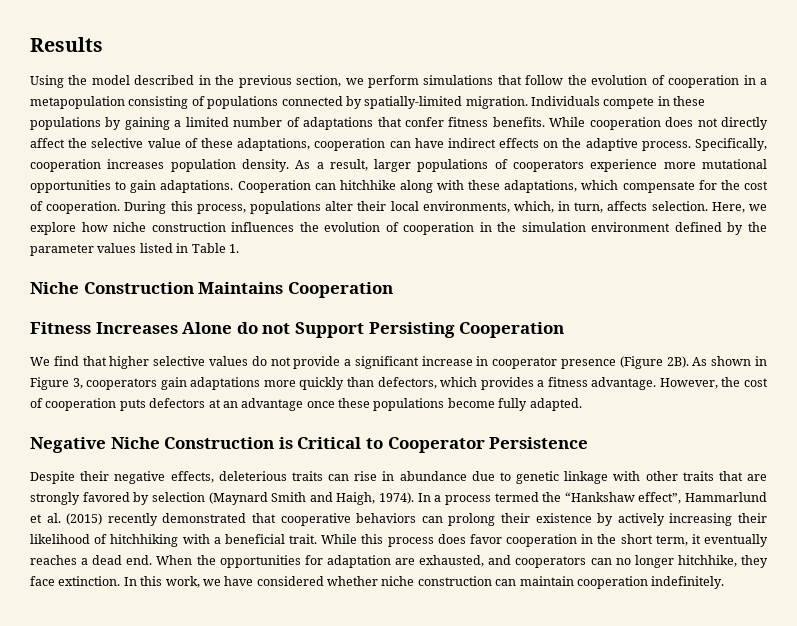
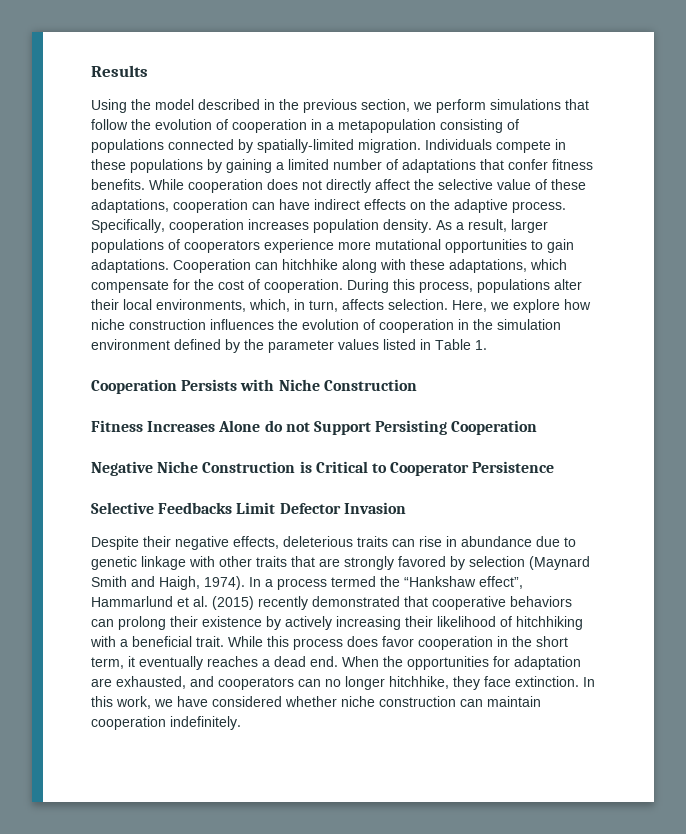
- Niche Construction Maintains Cooperation
+ Cooperation Persists with Niche Construction
- We find that higher selective values do not provide a significant increase in cooperator presence (Figure 2B). As shown in Figure 3, cooperators gain adaptations more quickly than defectors, which provides a fitness advantage. However, the cost of cooperation puts defectors at an advantage once these populations become fully adapted.
+ Selective Feedbacks Limit Defector Invasion

